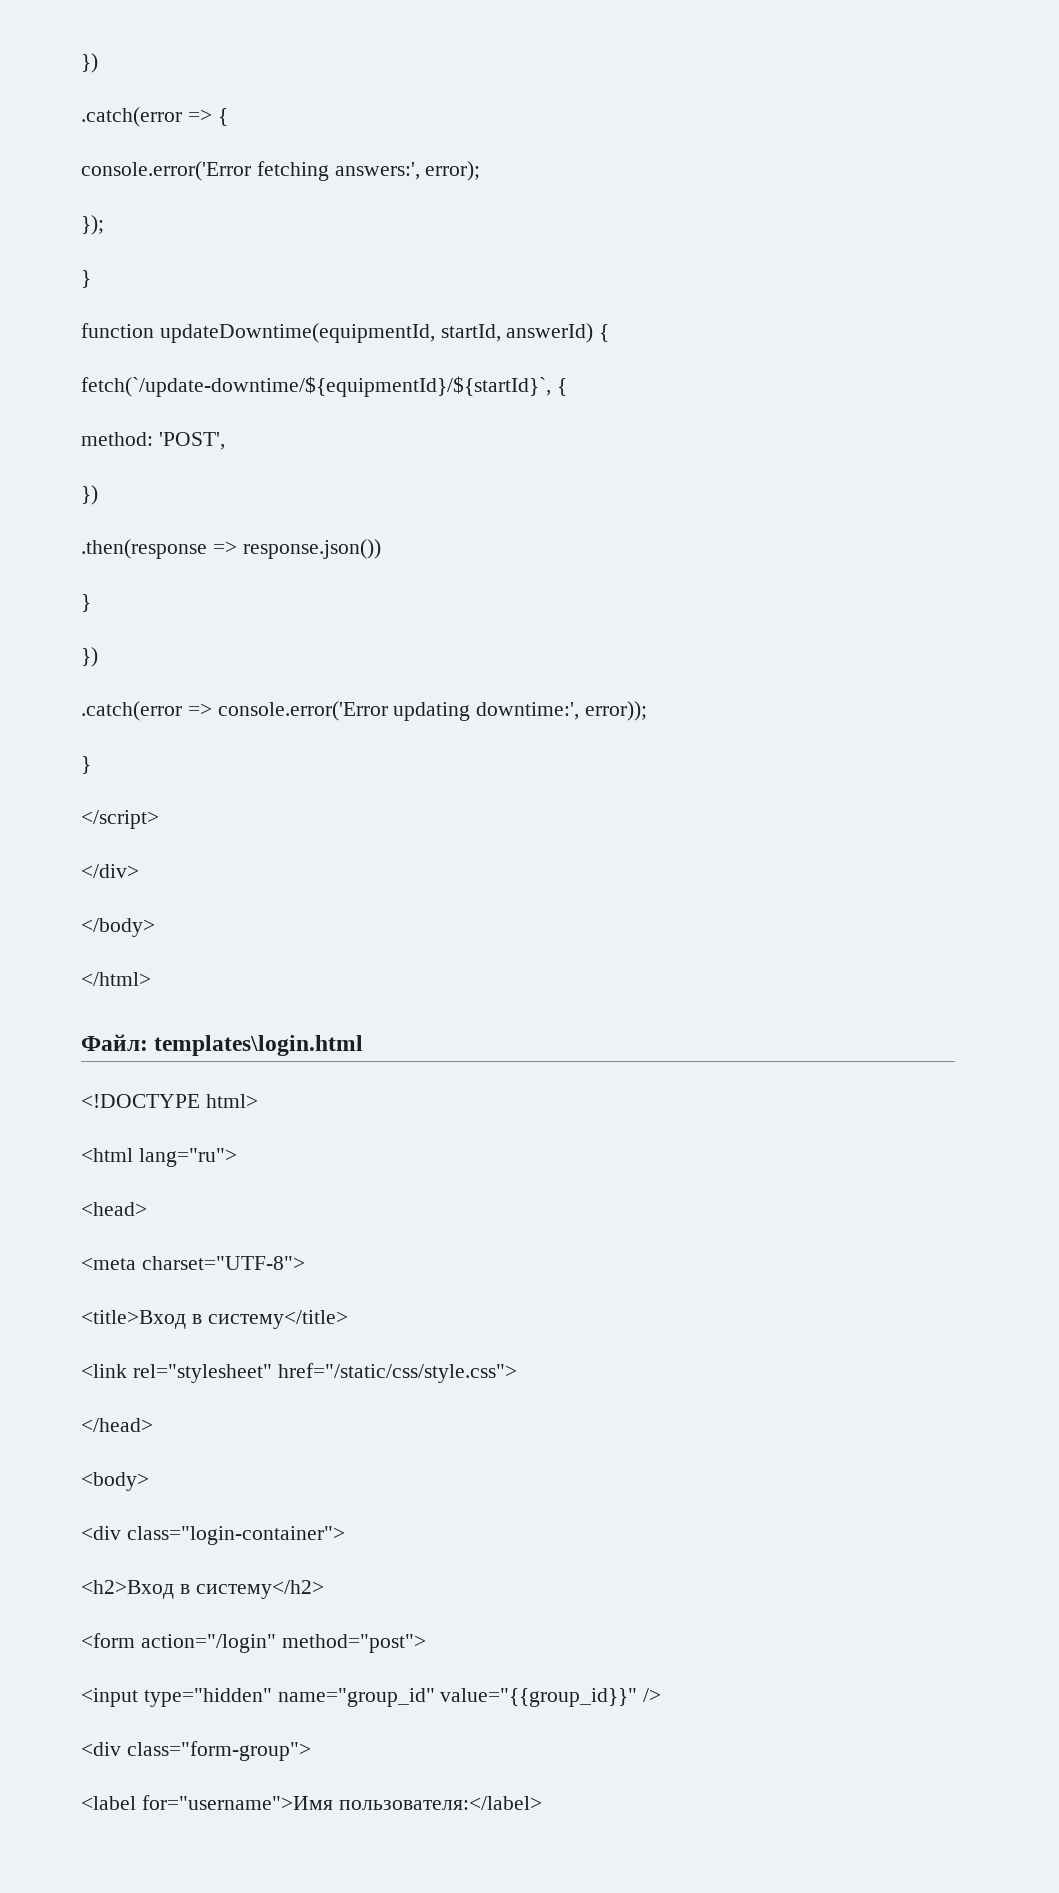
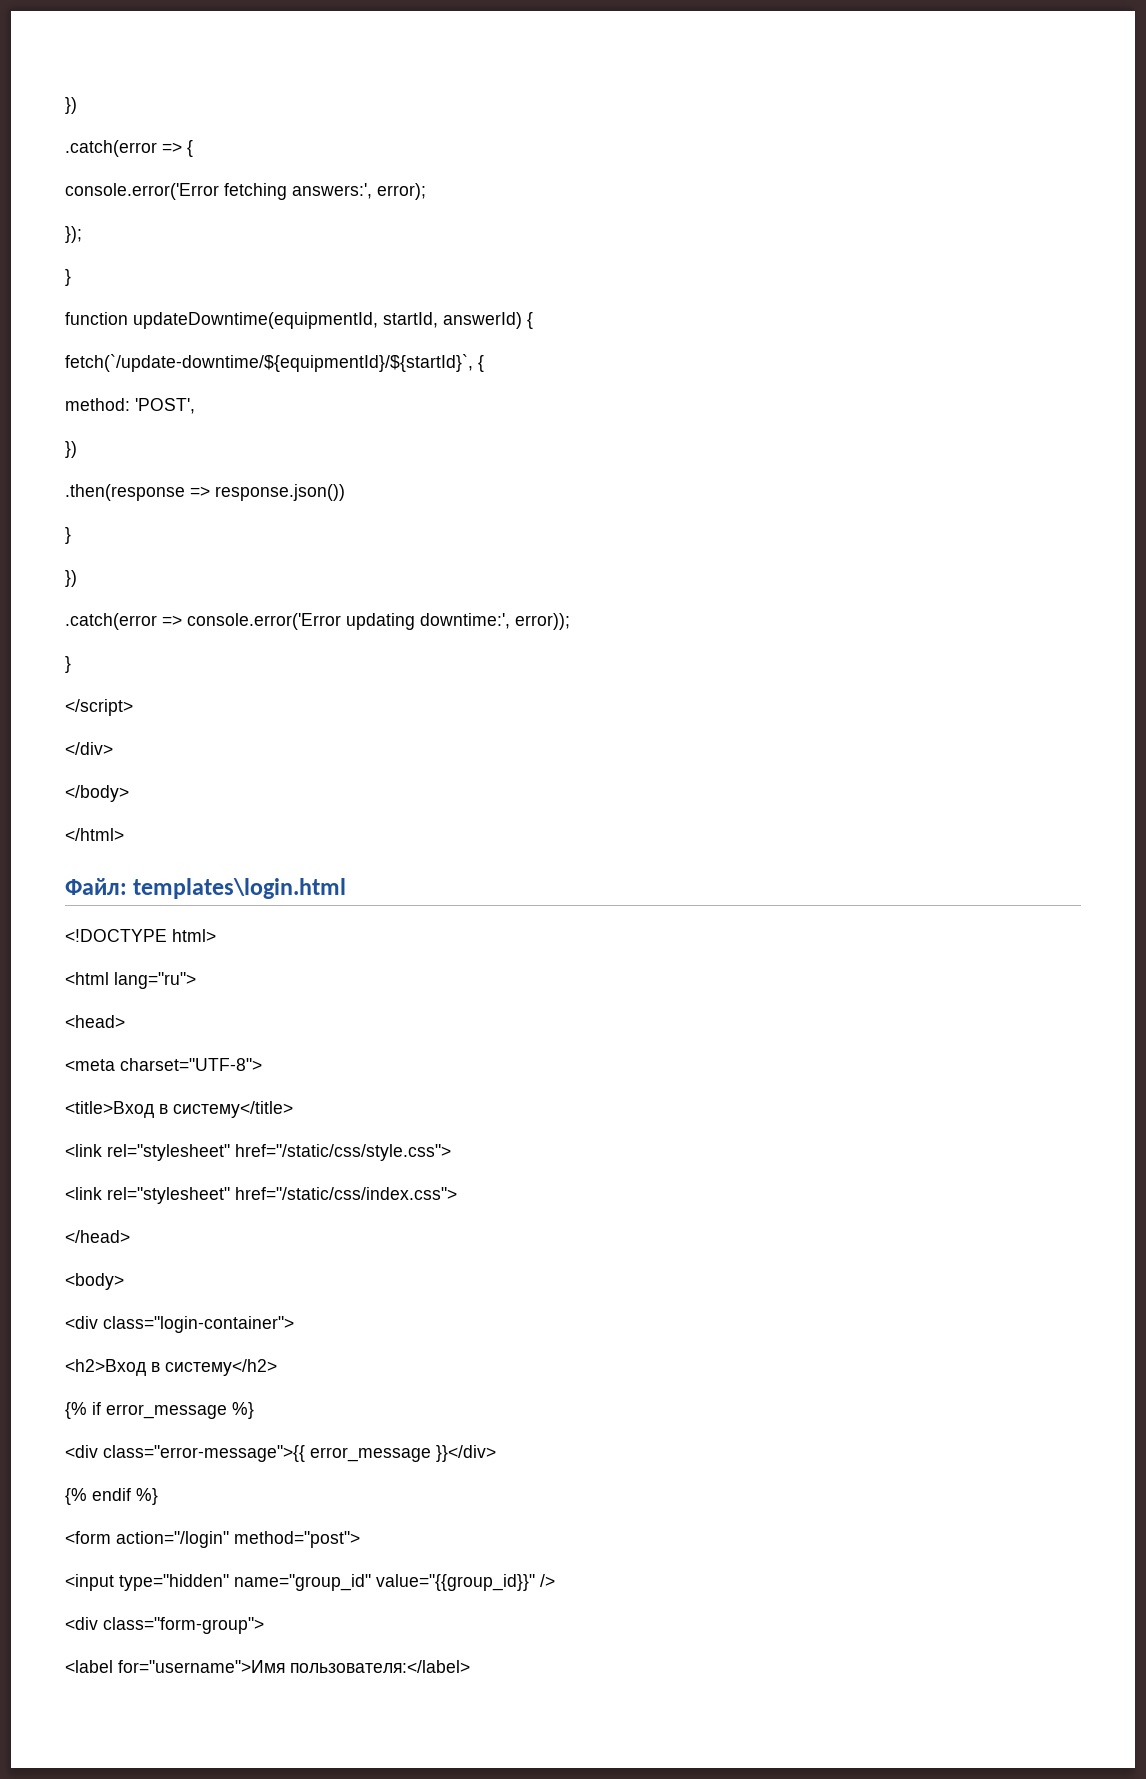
+ <link rel="stylesheet" href="/static/css/index.css">
+ {% if error_message %}
+ <div class="error-message">{{ error_message }}</div>
+ {% endif %}

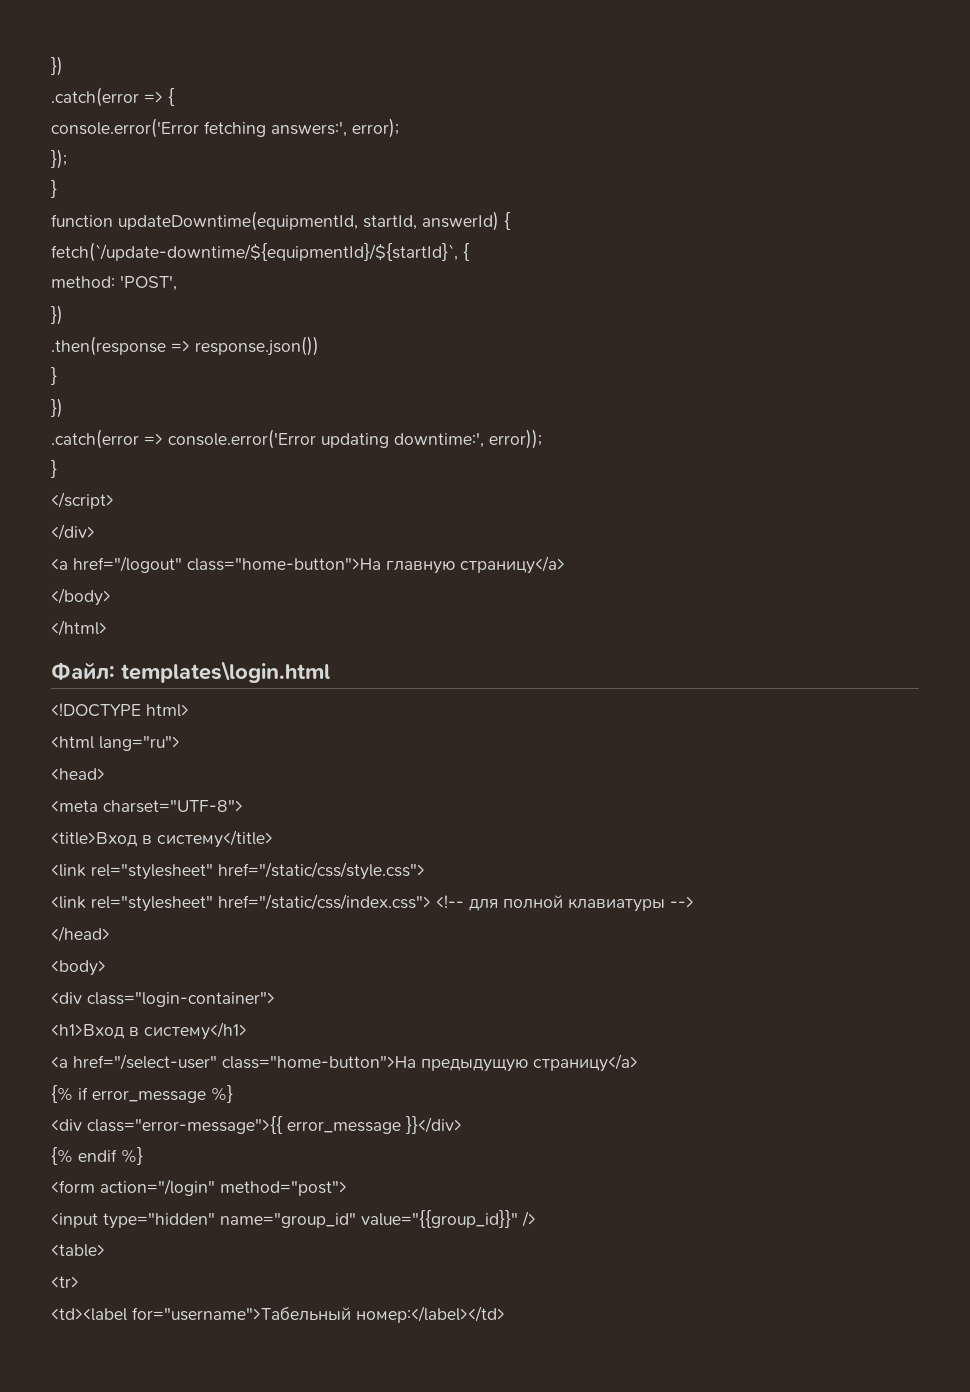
+ <a href="/logout" class="home-button">На главную страницу</a>
- <link rel="stylesheet" href="/static/css/index.css">
+ <link rel="stylesheet" href="/static/css/index.css"> <!-- для полной клавиатуры -->
- <h2>Вход в систему</h2>
+ <h1>Вход в систему</h1>
+ <a href="/select-user" class="home-button">На предыдущую страницу</a>
- <div class="form-group">
- <label for="username">Имя пользователя:</label>
+ <table>
+ <tr>
+ <td><label for="username">Табельный номер:</label></td>

